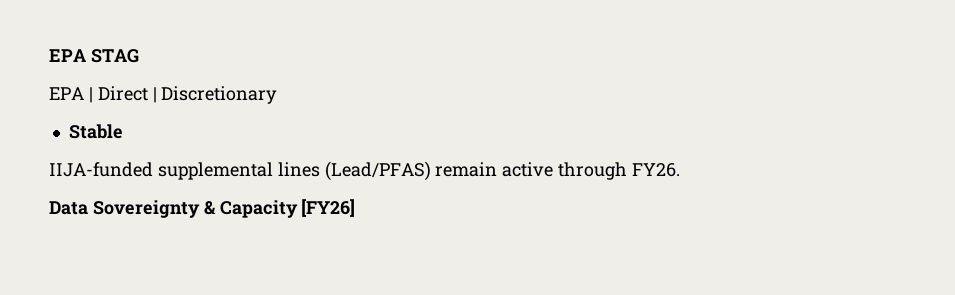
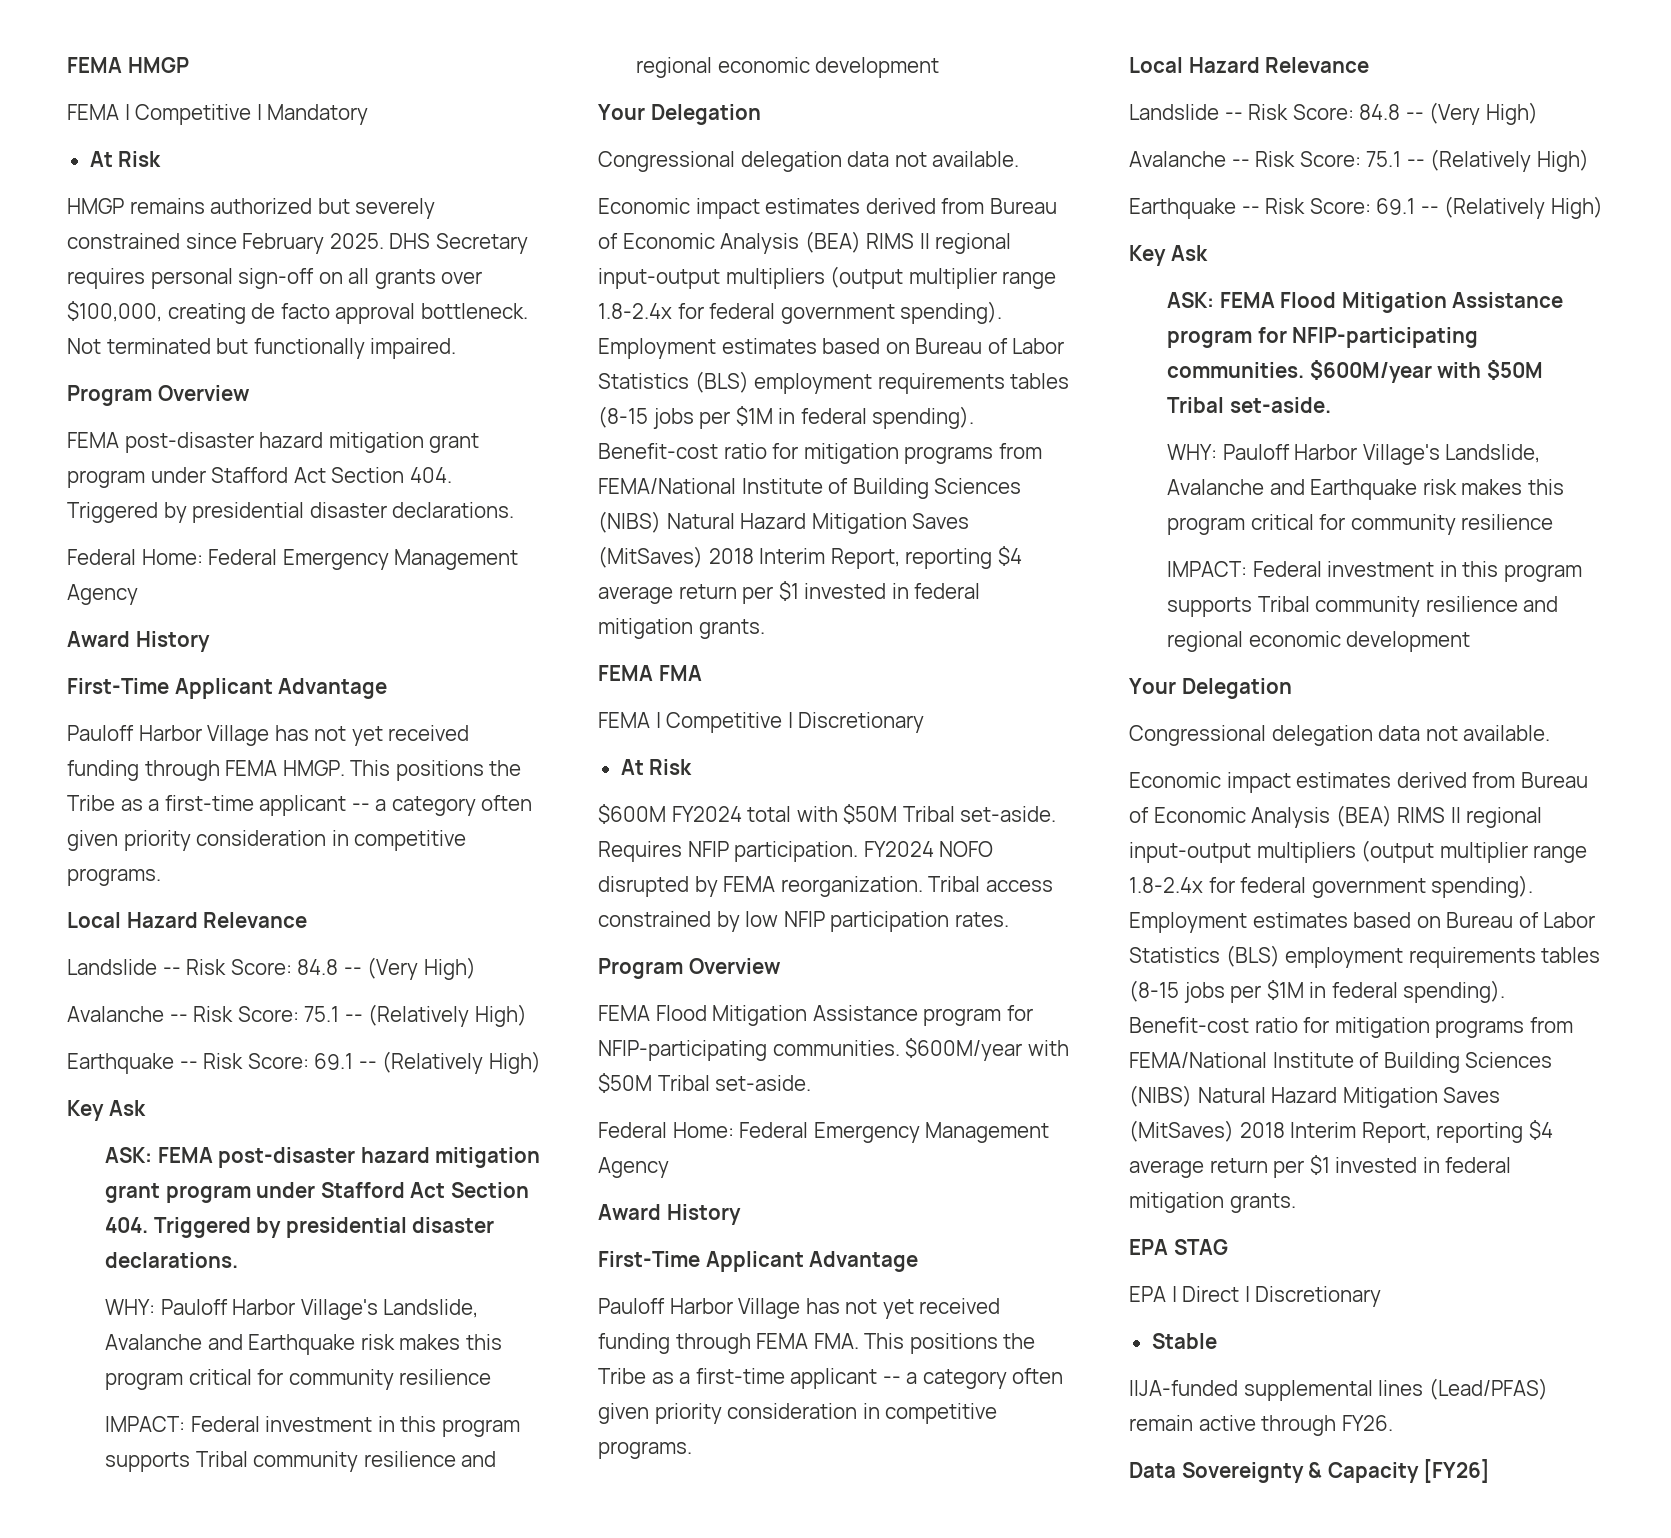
+ FEMA HMGP
+ FEMA | Competitive | Mandatory
+ At Risk
+ HMGP remains authorized but severely constrained since February 2025. DHS Secretary requires personal sign-off on all grants over $100,000, creating de facto approval bottleneck. Not terminated but functionally impaired.
+ Program Overview
+ FEMA post-disaster hazard mitigation grant program under Stafford Act Section 404. Triggered by presidential disaster declarations.
+ Federal Home: Federal Emergency Management Agency
+ Award History
+ First-Time Applicant Advantage
+ Pauloff Harbor Village has not yet received funding through FEMA HMGP. This positions the Tribe as a first-time applicant -- a category often given priority consideration in competitive programs.
+ Local Hazard Relevance
+ Landslide -- Risk Score: 84.8 -- (Very High)
+ Avalanche -- Risk Score: 75.1 -- (Relatively High)
+ Earthquake -- Risk Score: 69.1 -- (Relatively High)
+ Key Ask
+ ASK: FEMA post-disaster hazard mitigation grant program under Stafford Act Section 404. Triggered by presidential disaster declarations.
+ WHY: Pauloff Harbor Village's Landslide, Avalanche and Earthquake risk makes this program critical for community resilience
+ IMPACT: Federal investment in this program supports Tribal community resilience and regional economic development
+ Your Delegation
+ Congressional delegation data not available.
+ Economic impact estimates derived from Bureau of Economic Analysis (BEA) RIMS II regional input-output multipliers (output multiplier range 1.8-2.4x for federal government spending). Employment estimates based on Bureau of Labor Statistics (BLS) employment requirements tables (8-15 jobs per $1M in federal spending). Benefit-cost ratio for mitigation programs from FEMA/National Institute of Building Sciences (NIBS) Natural Hazard Mitigation Saves (MitSaves) 2018 Interim Report, reporting $4 average return per $1 invested in federal mitigation grants.
+ FEMA FMA
+ FEMA | Competitive | Discretionary
+ At Risk
+ $600M FY2024 total with $50M Tribal set-aside. Requires NFIP participation. FY2024 NOFO disrupted by FEMA reorganization. Tribal access constrained by low NFIP participation rates.
+ Program Overview
+ FEMA Flood Mitigation Assistance program for NFIP-participating communities. $600M/year with $50M Tribal set-aside.
+ Federal Home: Federal Emergency Management Agency
+ Award History
+ First-Time Applicant Advantage
+ Pauloff Harbor Village has not yet received funding through FEMA FMA. This positions the Tribe as a first-time applicant -- a category often given priority consideration in competitive programs.
+ Local Hazard Relevance
+ Landslide -- Risk Score: 84.8 -- (Very High)
+ Avalanche -- Risk Score: 75.1 -- (Relatively High)
+ Earthquake -- Risk Score: 69.1 -- (Relatively High)
+ Key Ask
+ ASK: FEMA Flood Mitigation Assistance program for NFIP-participating communities. $600M/year with $50M Tribal set-aside.
+ WHY: Pauloff Harbor Village's Landslide, Avalanche and Earthquake risk makes this program critical for community resilience
+ IMPACT: Federal investment in this program supports Tribal community resilience and regional economic development
+ Your Delegation
+ Congressional delegation data not available.
+ Economic impact estimates derived from Bureau of Economic Analysis (BEA) RIMS II regional input-output multipliers (output multiplier range 1.8-2.4x for federal government spending). Employment estimates based on Bureau of Labor Statistics (BLS) employment requirements tables (8-15 jobs per $1M in federal spending). Benefit-cost ratio for mitigation programs from FEMA/National Institute of Building Sciences (NIBS) Natural Hazard Mitigation Saves (MitSaves) 2018 Interim Report, reporting $4 average return per $1 invested in federal mitigation grants.

